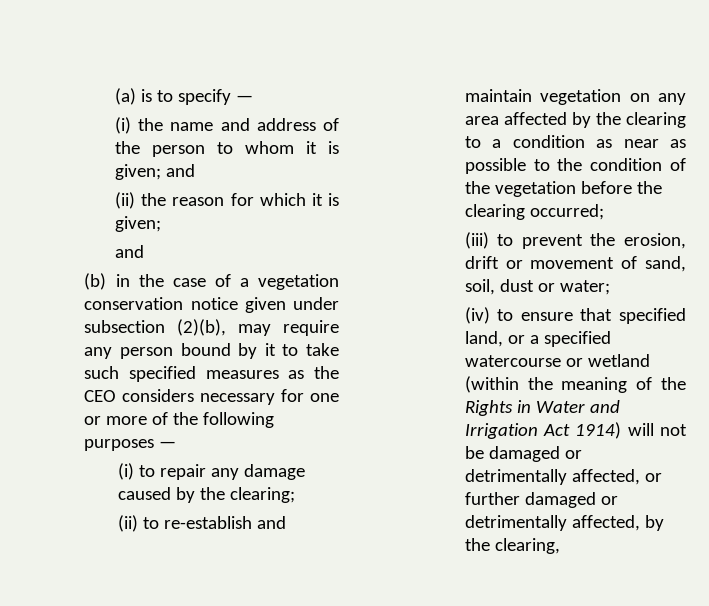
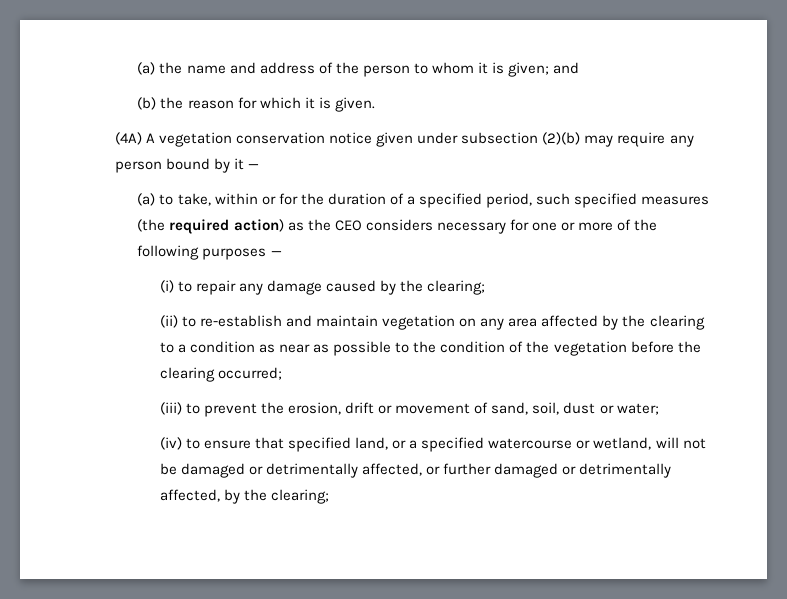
- (a) is to specify —
- (i) the name and address of the person to whom it is given; and
+ (a) the name and address of the person to whom it is given; and
- (ii) the reason for which it is given;
- and
- (b) in the case of a vegetation conservation notice given under subsection (2)(b), may require any person bound by it to take such specified measures as the CEO considers necessary for one or more of the following purposes —
+ (b) the reason for which it is given.
+ (4A) A vegetation conservation notice given under subsection (2)(b) may require any person bound by it —
+ (a) to take, within or for the duration of a specified period, such specified measures (the required action) as the CEO considers necessary for one or more of the following purposes —
- (iv) to ensure that specified land, or a specified watercourse or wetland (within the meaning of the Rights in Water and Irrigation Act 1914) will not be damaged or detrimentally affected, or further damaged or detrimentally affected, by the clearing,
+ (iv) to ensure that specified land, or a specified watercourse or wetland, will not be damaged or detrimentally affected, or further damaged or detrimentally affected, by the clearing;

